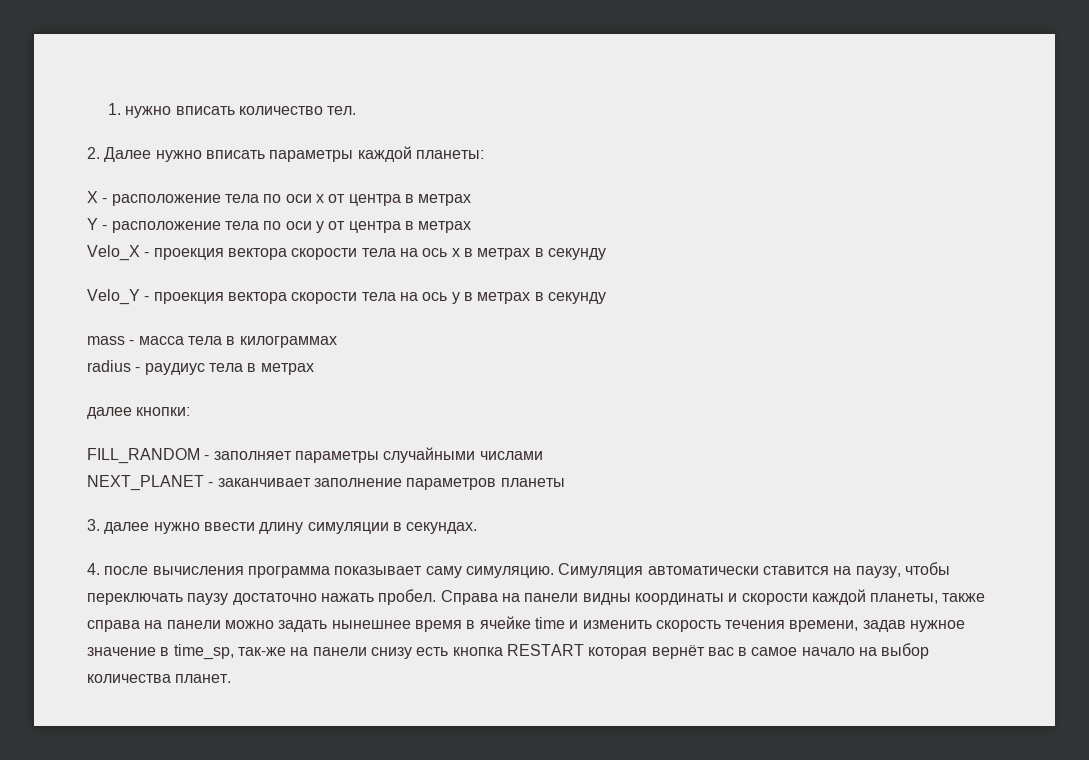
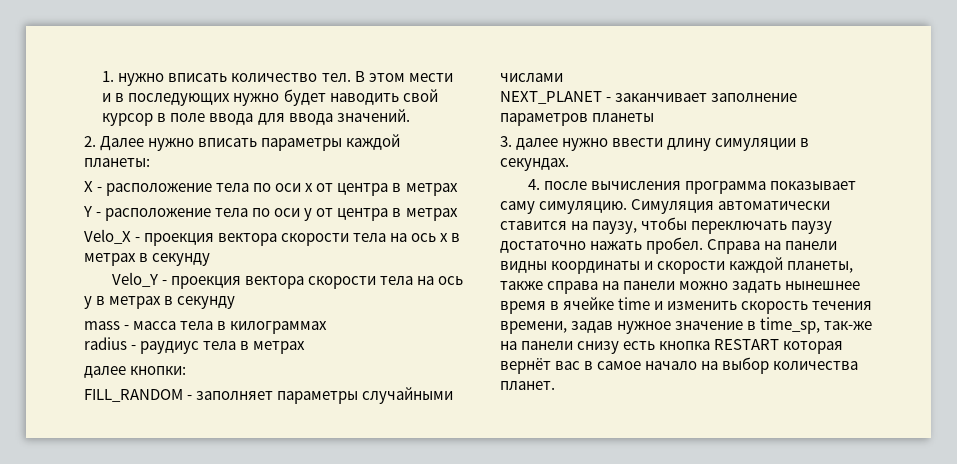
+ В этом мести и в последующих нужно будет наводить свой курсор в поле ввода для ввода значений.

